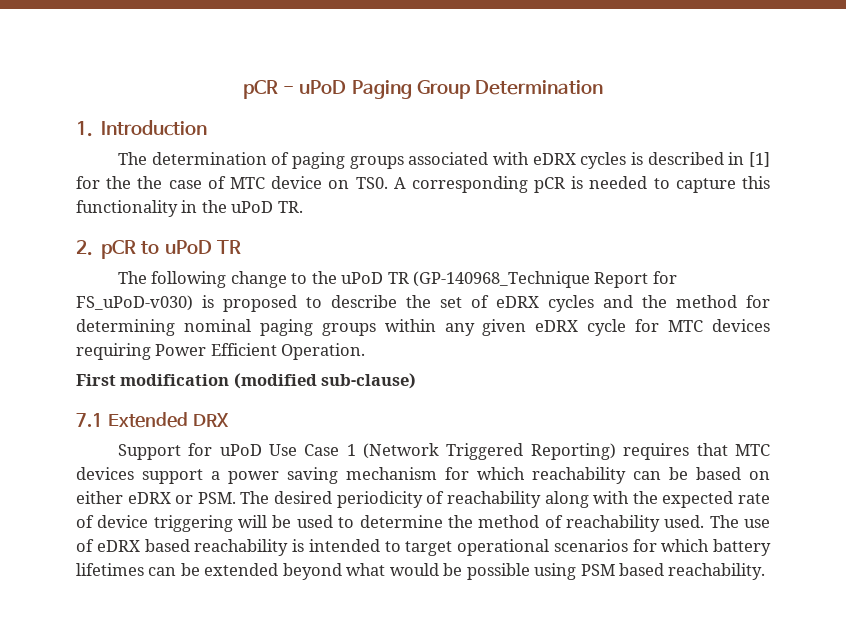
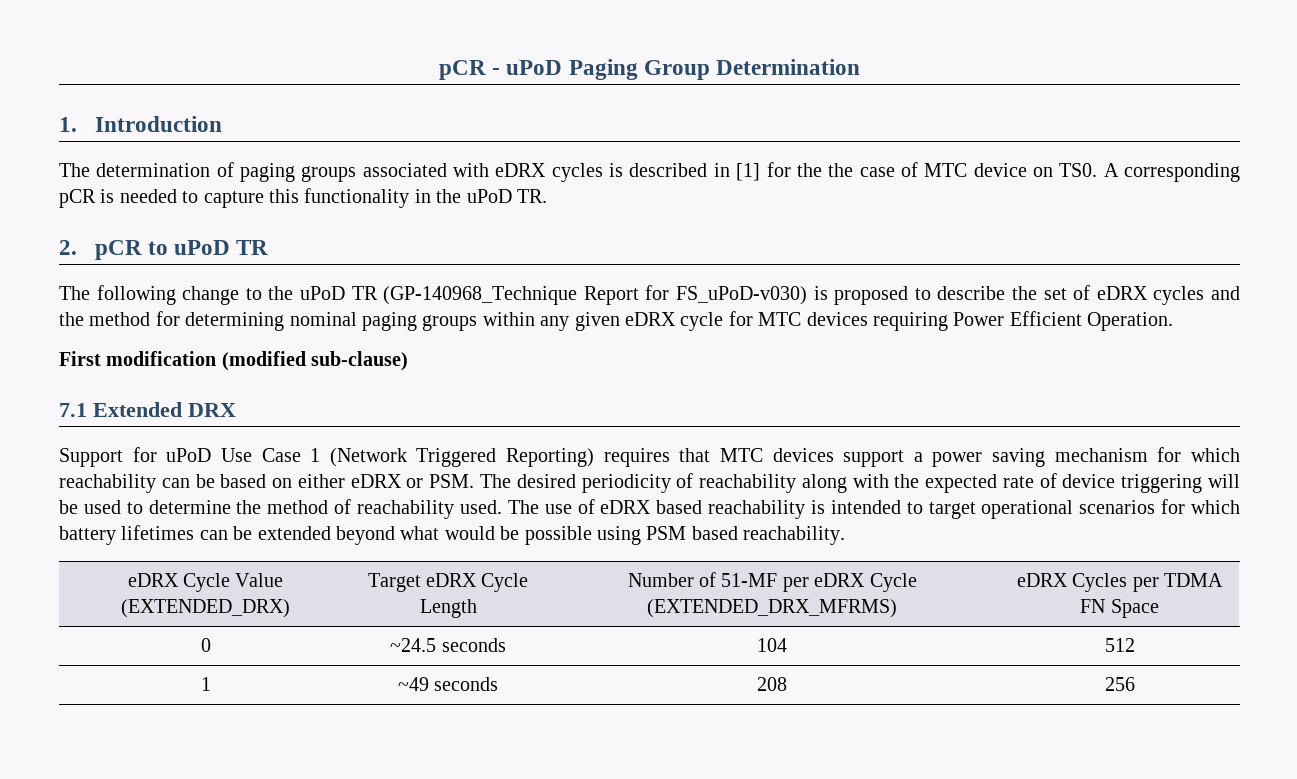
+ eDRX Cycle Value (EXTENDED_DRX) | Target eDRX Cycle Length | Number of 51-MF per eDRX Cycle (EXTENDED_DRX_MFRMS) | eDRX Cycles per TDMA FN Space
+ 0 | ~24.5 seconds | 104 | 512
+ 1 | ~49 seconds | 208 | 256

